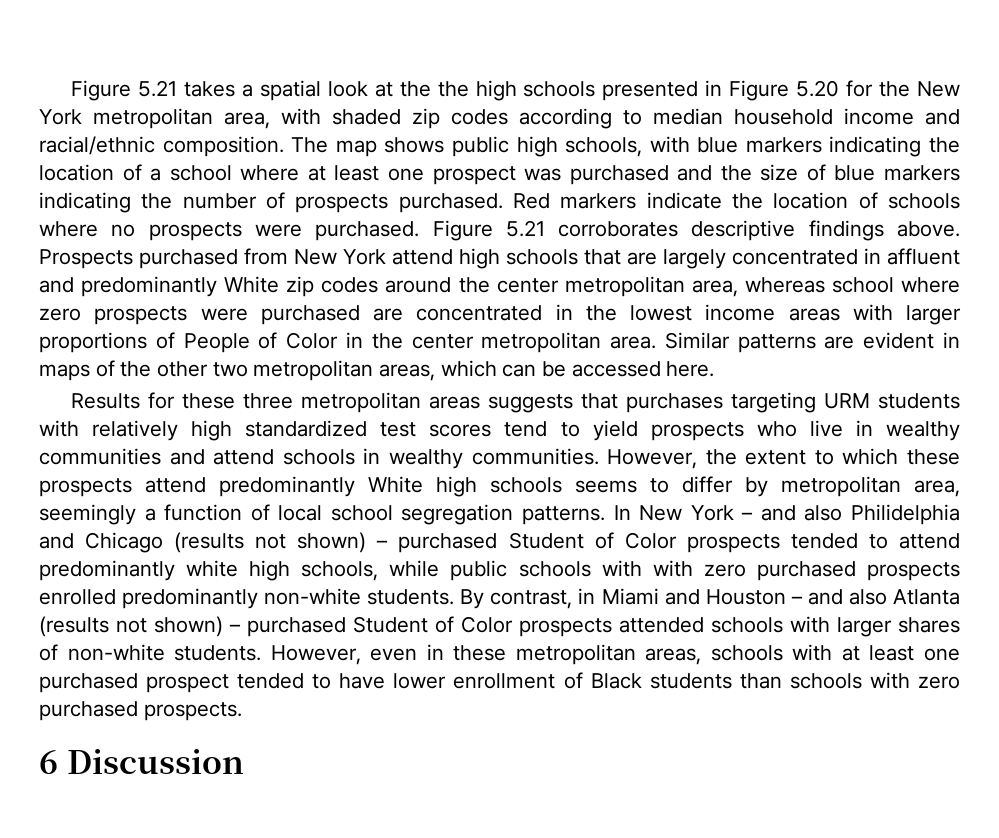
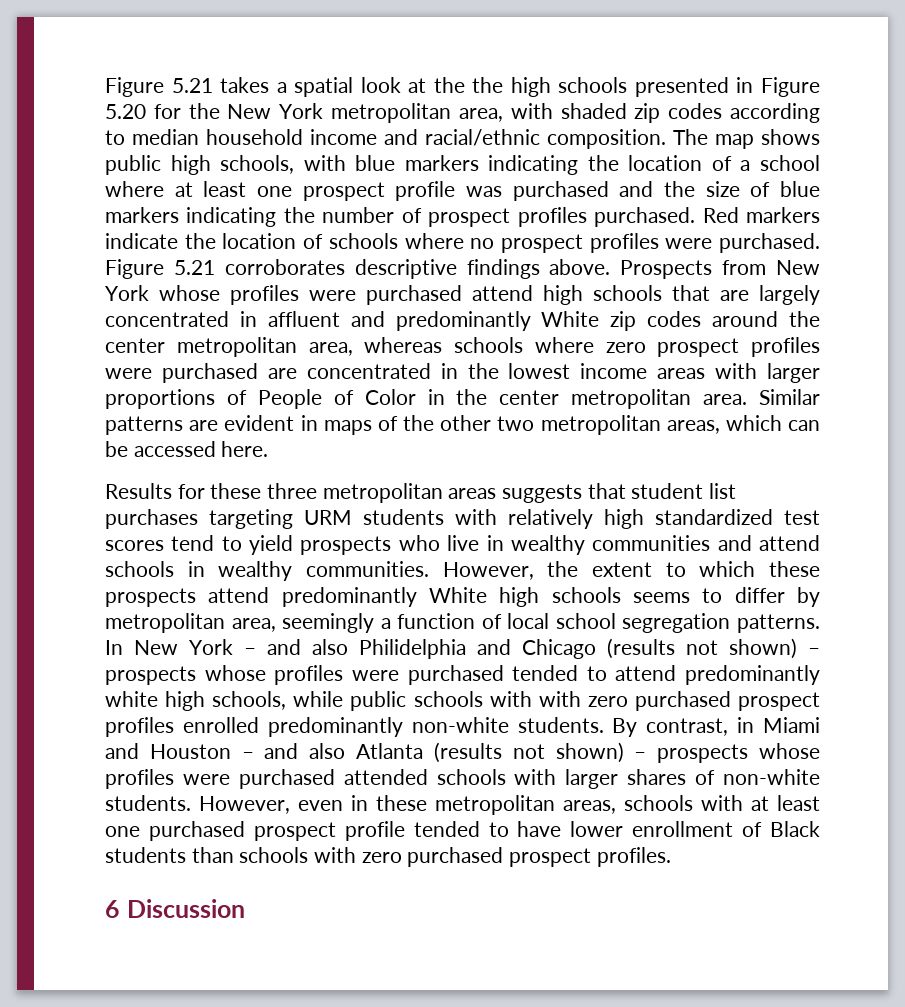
- The map shows public high schools, with blue markers indicating the location of a school where at least one prospect was purchased and the size of blue markers indicating the number of prospects purchased.
+ The map shows public high schools, with blue markers indicating the location of a school where at least one prospect profile was purchased and the size of blue markers indicating the number of prospect profiles purchased.
- Red markers indicate the location of schools where no prospects were purchased.
+ Red markers indicate the location of schools where no prospect profiles were purchased.
- Prospects purchased from New York attend high schools that are largely concentrated in affluent and predominantly White zip codes around the center metropolitan area, whereas school where zero prospects were purchased are concentrated in the lowest income areas with larger proportions of People of Color in the center metropolitan area.
+ Prospects from New York whose profiles were purchased attend high schools that are largely concentrated in affluent and predominantly White zip codes around the center metropolitan area, whereas schools where zero prospect profiles were purchased are concentrated in the lowest income areas with larger proportions of People of Color in the center metropolitan area.
- Results for these three metropolitan areas suggests that purchases targeting URM students with relatively high standardized test scores tend to yield prospects who live in wealthy communities and attend schools in wealthy communities.
+ Results for these three metropolitan areas suggests that student list purchases targeting URM students with relatively high standardized test scores tend to yield prospects who live in wealthy communities and attend schools in wealthy communities.
- In New York – and also Philidelphia and Chicago (results not shown) – purchased Student of Color prospects tended to attend predominantly white high schools, while public schools with with zero purchased prospects enrolled predominantly non-white students.
+ In New York – and also Philidelphia and Chicago (results not shown) – prospects whose profiles were purchased tended to attend predominantly white high schools, while public schools with with zero purchased prospect profiles enrolled predominantly non-white students.
- By contrast, in Miami and Houston – and also Atlanta (results not shown) – purchased Student of Color prospects attended schools with larger shares of non-white students.
+ By contrast, in Miami and Houston – and also Atlanta (results not shown) – prospects whose profiles were purchased attended schools with larger shares of non-white students.
- However, even in these metropolitan areas, schools with at least one purchased prospect tended to have lower enrollment of Black students than schools with zero purchased prospects.
+ However, even in these metropolitan areas, schools with at least one purchased prospect profile tended to have lower enrollment of Black students than schools with zero purchased prospect profiles.

